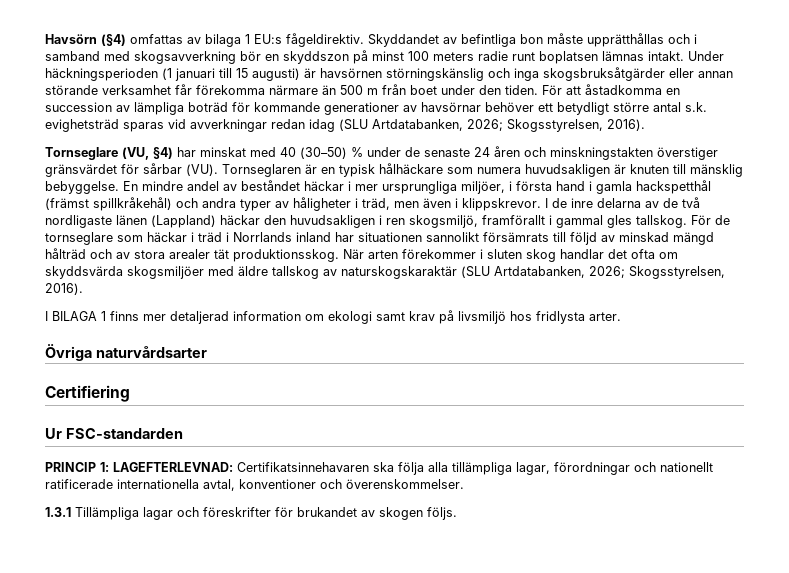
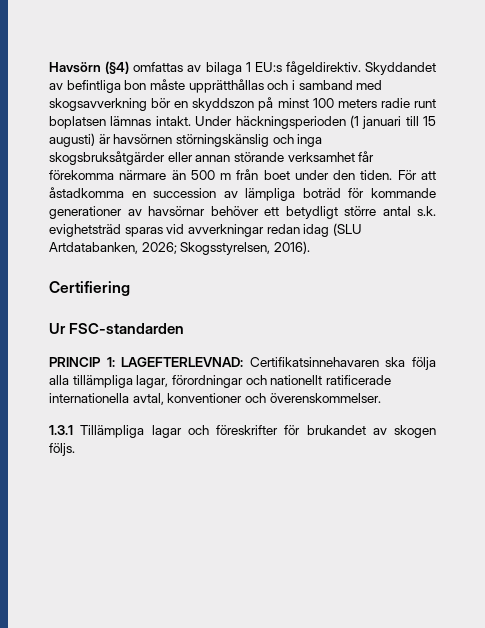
- Tornseglare (VU, §4) har minskat med 40 (30–50) % under de senaste 24 åren och minskningstakten överstiger gränsvärdet för sårbar (VU). Tornseglaren är en typisk hålhäckare som numera huvudsakligen är knuten till mänsklig bebyggelse. En mindre andel av beståndet häckar i mer ursprungliga miljöer, i första hand i gamla hackspetthål (främst spillkråkehål) och andra typer av håligheter i träd, men även i klippskrevor. I de inre delarna av de två nordligaste länen (Lappland) häckar den huvudsakligen i ren skogsmiljö, framförallt i gammal gles tallskog. För de tornseglare som häckar i träd i Norrlands inland har situationen sannolikt försämrats till följd av minskad mängd hålträd och av stora arealer tät produktionsskog. När arten förekommer i sluten skog handlar det ofta om skyddsvärda skogsmiljöer med äldre tallskog av naturskogskaraktär (SLU Artdatabanken, 2026; Skogsstyrelsen, 2016).
- I BILAGA 1 finns mer detaljerad information om ekologi samt krav på livsmiljö hos fridlysta arter.
- Övriga naturvårdsarter

